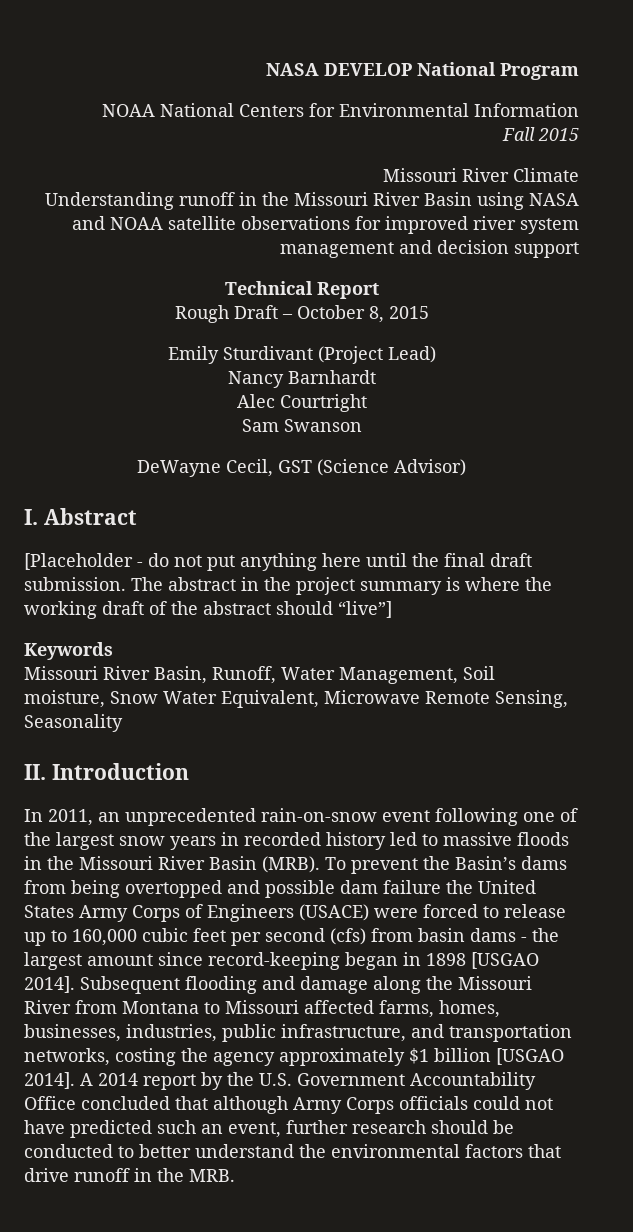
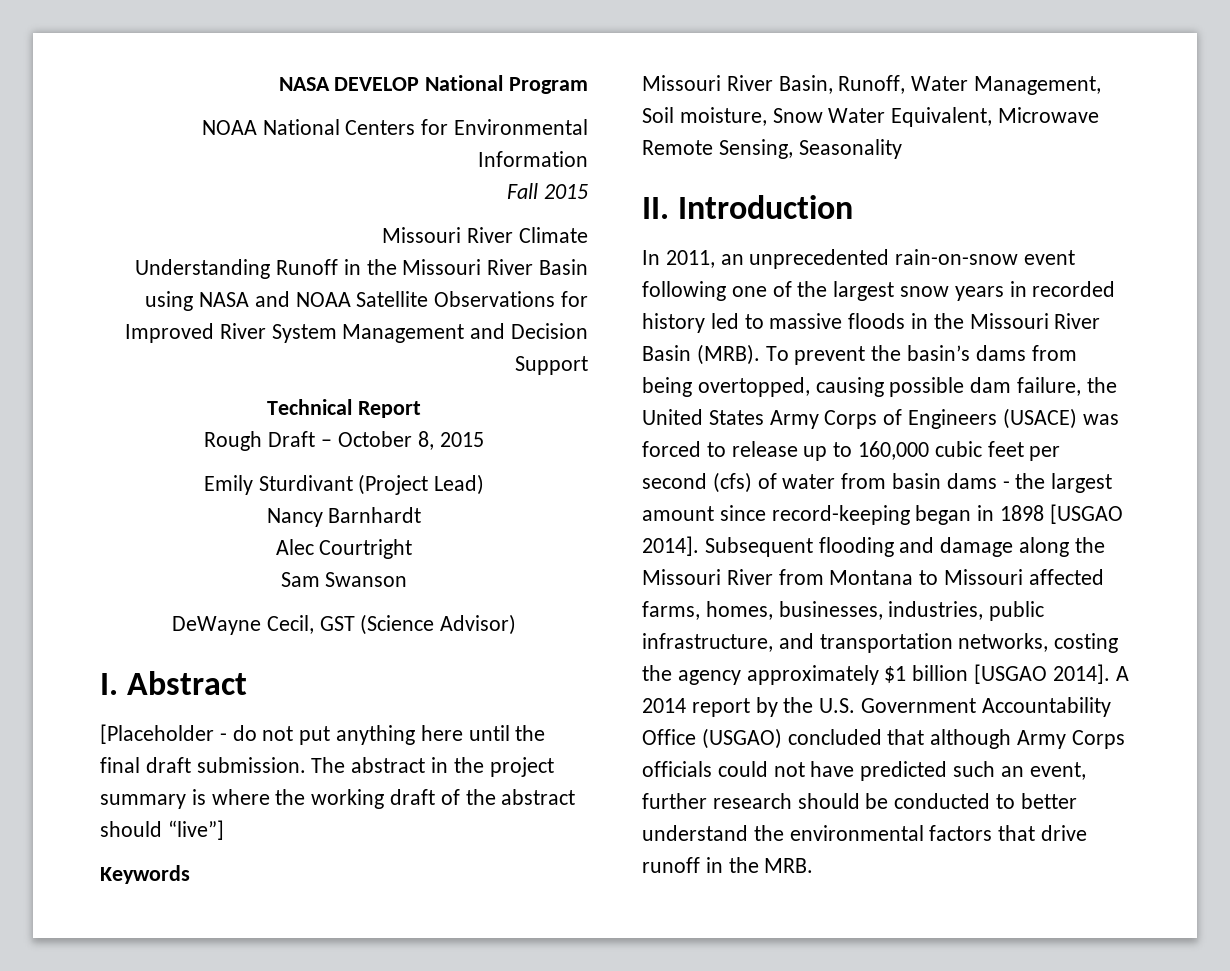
- Understanding runoff in the Missouri River Basin using NASA and NOAA satellite observations for improved river system management and decision support
+ Understanding Runoff in the Missouri River Basin using NASA and NOAA Satellite Observations for Improved River System Management and Decision Support
- To prevent the Basin’s dams from being overtopped and possible dam failure the United States Army Corps of Engineers (USACE) were forced to release up to 160,000 cubic feet per second (cfs) from basin dams - the largest amount since record-keeping began in 1898 [USGAO 2014].
+ To prevent the basin’s dams from being overtopped, causing possible dam failure, the United States Army Corps of Engineers (USACE) was forced to release up to 160,000 cubic feet per second (cfs) of water from basin dams - the largest amount since record-keeping began in 1898 [USGAO 2014].
- A 2014 report by the U.S. Government Accountability Office concluded that although Army Corps officials could not have predicted such an event, further research should be conducted to better understand the environmental factors that drive runoff in the MRB.
+ A 2014 report by the U.S. Government Accountability Office (USGAO) concluded that although Army Corps officials could not have predicted such an event, further research should be conducted to better understand the environmental factors that drive runoff in the MRB.

